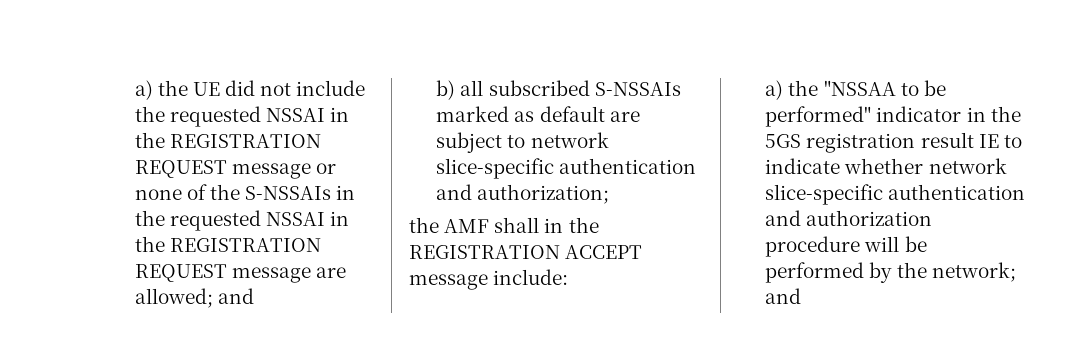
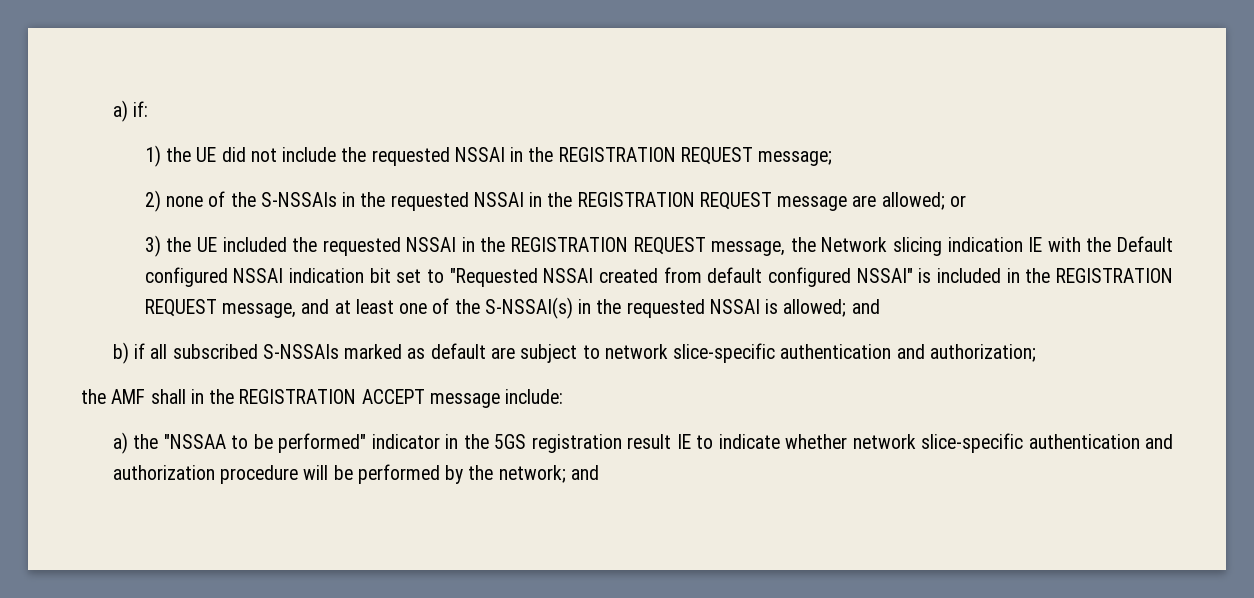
- a) the UE did not include the requested NSSAI in the REGISTRATION REQUEST message or none of the S-NSSAIs in the requested NSSAI in the REGISTRATION REQUEST message are allowed; and
+ a) if:
+ 1) the UE did not include the requested NSSAI in the REGISTRATION REQUEST message;
+ 2) none of the S-NSSAIs in the requested NSSAI in the REGISTRATION REQUEST message are allowed; or
+ 3) the UE included the requested NSSAI in the REGISTRATION REQUEST message, the Network slicing indication IE with the Default configured NSSAI indication bit set to "Requested NSSAI created from default configured NSSAI" is included in the REGISTRATION REQUEST message, and at least one of the S-NSSAI(s) in the requested NSSAI is allowed; and
- b) all subscribed S-NSSAIs marked as default are subject to network slice-specific authentication and authorization;
+ b) if all subscribed S-NSSAIs marked as default are subject to network slice-specific authentication and authorization;

